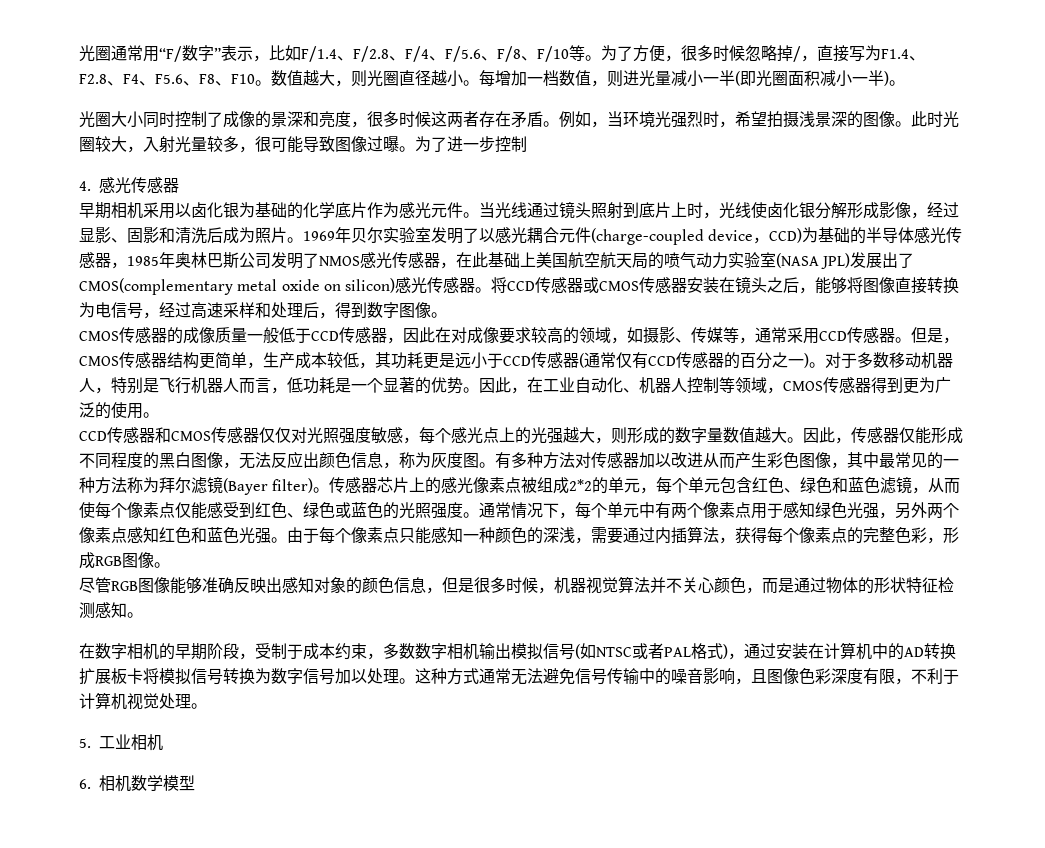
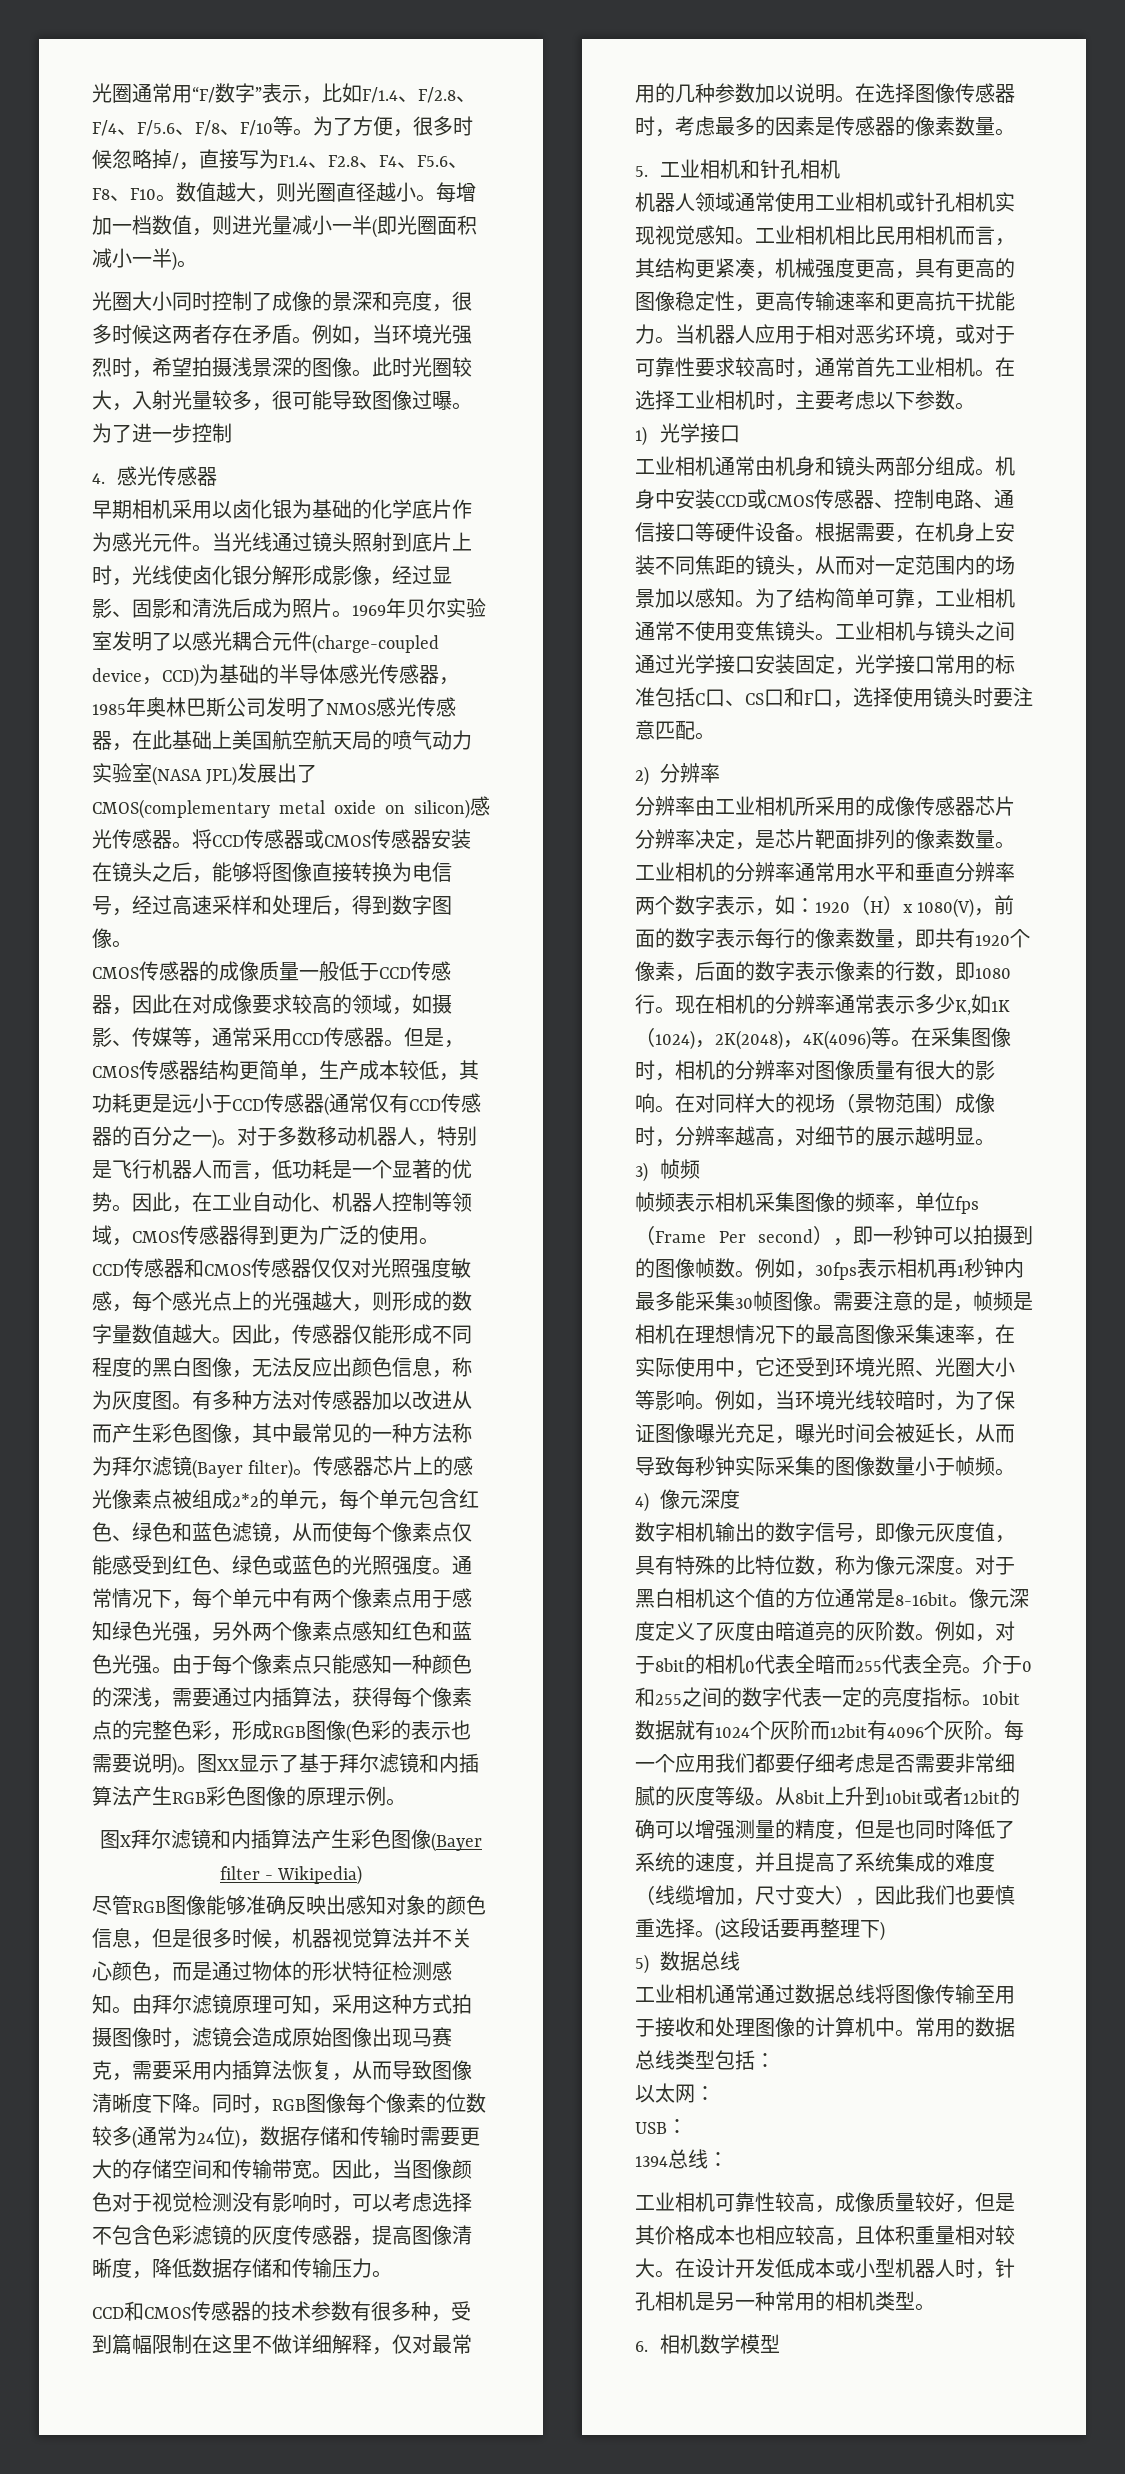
- 由于每个像素点只能感知一种颜色的深浅，需要通过内插算法，获得每个像素点的完整色彩，形成RGB图像。
+ 由于每个像素点只能感知一种颜色的深浅，需要通过内插算法，获得每个像素点的完整色彩，形成RGB图像(色彩的表示也需要说明)。图XX显示了基于拜尔滤镜和内插算法产生RGB彩色图像的原理示例。
+ 图X拜尔滤镜和内插算法产生彩色图像(Bayer filter - Wikipedia)
- 尽管RGB图像能够准确反映出感知对象的颜色信息，但是很多时候，机器视觉算法并不关心颜色，而是通过物体的形状特征检测感知。
- 在数字相机的早期阶段，受制于成本约束，多数数字相机输出模拟信号(如NTSC或者PAL格式)，通过安装在计算机中的AD转换扩展板卡将模拟信号转换为数字信号加以处理。这种方式通常无法避免信号传输中的噪音影响，且图像色彩深度有限，不利于计算机视觉处理。
- 5.工业相机
+ 尽管RGB图像能够准确反映出感知对象的颜色信息，但是很多时候，机器视觉算法并不关心颜色，而是通过物体的形状特征检测感知。由拜尔滤镜原理可知，采用这种方式拍摄图像时，滤镜会造成原始图像出现马赛克，需要采用内插算法恢复，从而导致图像清晰度下降。同时，RGB图像每个像素的位数较多(通常为24位)，数据存储和传输时需要更大的存储空间和传输带宽。因此，当图像颜色对于视觉检测没有影响时，可以考虑选择不包含色彩滤镜的灰度传感器，提高图像清晰度，降低数据存储和传输压力。
+ CCD和CMOS传感器的技术参数有很多种，受到篇幅限制在这里不做详细解释，仅对最常用的几种参数加以说明。在选择图像传感器时，考虑最多的因素是传感器的像素数量。
+ 5.工业相机和针孔相机
+ 机器人领域通常使用工业相机或针孔相机实现视觉感知。工业相机相比民用相机而言，其结构更紧凑，机械强度更高，具有更高的图像稳定性，更高传输速率和更高抗干扰能力。当机器人应用于相对恶劣环境，或对于可靠性要求较高时，通常首先工业相机。在选择工业相机时，主要考虑以下参数。
+ 1)光学接口
+ 工业相机通常由机身和镜头两部分组成。机身中安装CCD或CMOS传感器、控制电路、通信接口等硬件设备。根据需要，在机身上安装不同焦距的镜头，从而对一定范围内的场景加以感知。为了结构简单可靠，工业相机通常不使用变焦镜头。工业相机与镜头之间通过光学接口安装固定，光学接口常用的标准包括C口、CS口和F口，选择使用镜头时要注意匹配。
+ 2)分辨率
+ 分辨率由工业相机所采用的成像传感器芯片分辨率决定，是芯片靶面排列的像素数量。工业相机的分辨率通常用水平和垂直分辨率两个数字表示，如：1920（H）x 1080(V)，前面的数字表示每行的像素数量，即共有1920个像素，后面的数字表示像素的行数，即1080行。现在相机的分辨率通常表示多少K,如1K（1024)，2K(2048)，4K(4096)等。在采集图像时，相机的分辨率对图像质量有很大的影响。在对同样大的视场（景物范围）成像时，分辨率越高，对细节的展示越明显。
+ 3)帧频
+ 帧频表示相机采集图像的频率，单位fps（Frame Per second），即一秒钟可以拍摄到的图像帧数。例如，30fps表示相机再1秒钟内最多能采集30帧图像。需要注意的是，帧频是相机在理想情况下的最高图像采集速率，在实际使用中，它还受到环境光照、光圈大小等影响。例如，当环境光线较暗时，为了保证图像曝光充足，曝光时间会被延长，从而导致每秒钟实际采集的图像数量小于帧频。
+ 4)像元深度
+ 数字相机输出的数字信号，即像元灰度值，具有特殊的比特位数，称为像元深度。对于黑白相机这个值的方位通常是8-16bit。像元深度定义了灰度由暗道亮的灰阶数。例如，对于8bit的相机0代表全暗而255代表全亮。介于0和255之间的数字代表一定的亮度指标。10bit数据就有1024个灰阶而12bit有4096个灰阶。每一个应用我们都要仔细考虑是否需要非常细腻的灰度等级。从8bit上升到10bit或者12bit的确可以增强测量的精度，但是也同时降低了系统的速度，并且提高了系统集成的难度（线缆增加，尺寸变大），因此我们也要慎重选择。(这段话要再整理下)
+ 5)数据总线
+ 工业相机通常通过数据总线将图像传输至用于接收和处理图像的计算机中。常用的数据总线类型包括：
+ 以太网：
+ USB：
+ 1394总线：
+ 工业相机可靠性较高，成像质量较好，但是其价格成本也相应较高，且体积重量相对较大。在设计开发低成本或小型机器人时，针孔相机是另一种常用的相机类型。

